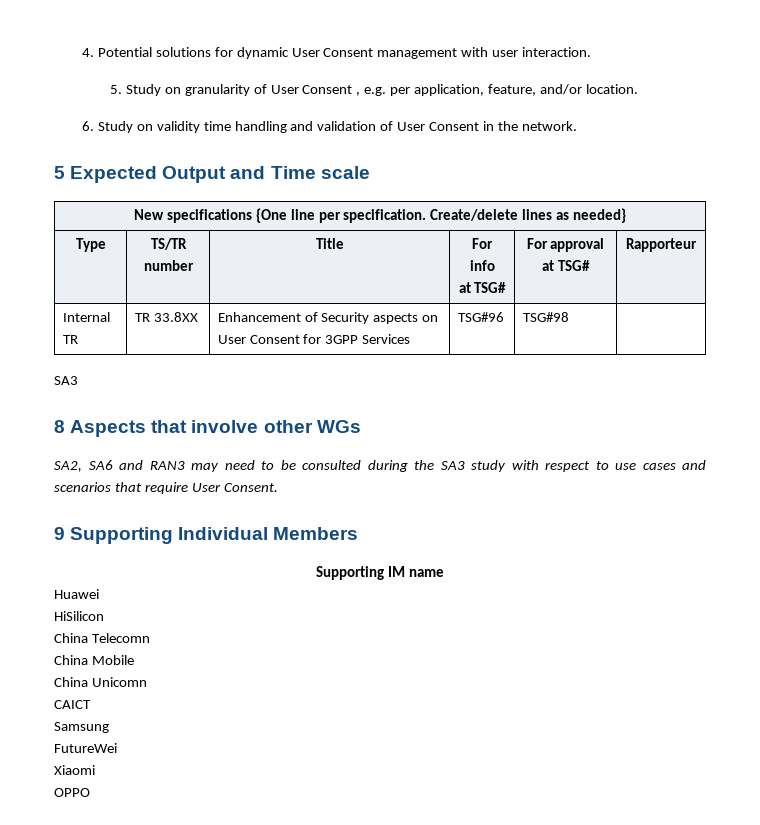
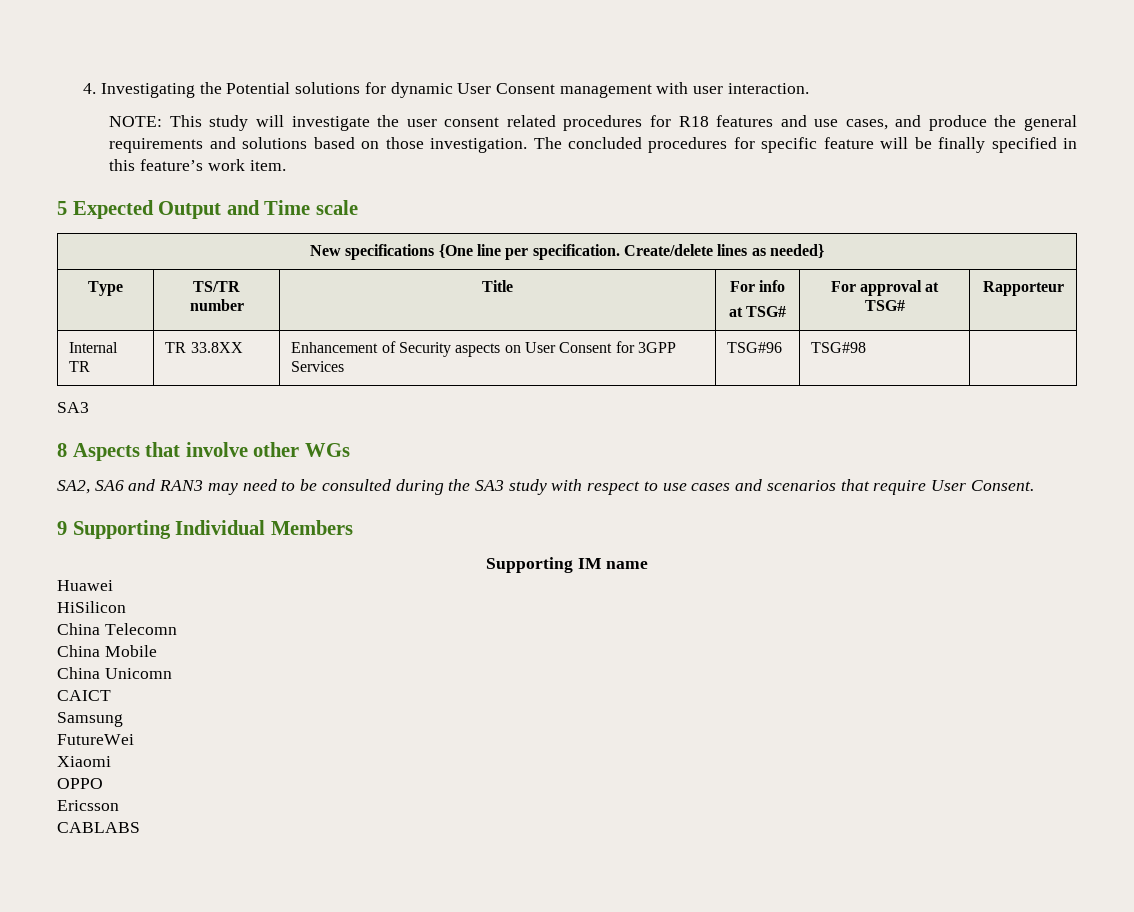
- 4. Potential solutions for dynamic User Consent management with user interaction.
+ 4. Investigating the Potential solutions for dynamic User Consent management with user interaction.
- 5. Study on granularity of User Consent , e.g. per application, feature, and/or location.
- 6. Study on validity time handling and validation of User Consent in the network.
+ NOTE: This study will investigate the user consent related procedures for R18 features and use cases, and produce the general requirements and solutions based on those investigation. The concluded procedures for specific feature will be finally specified in this feature’s work item.
+ Ericsson
+ CABLABS

